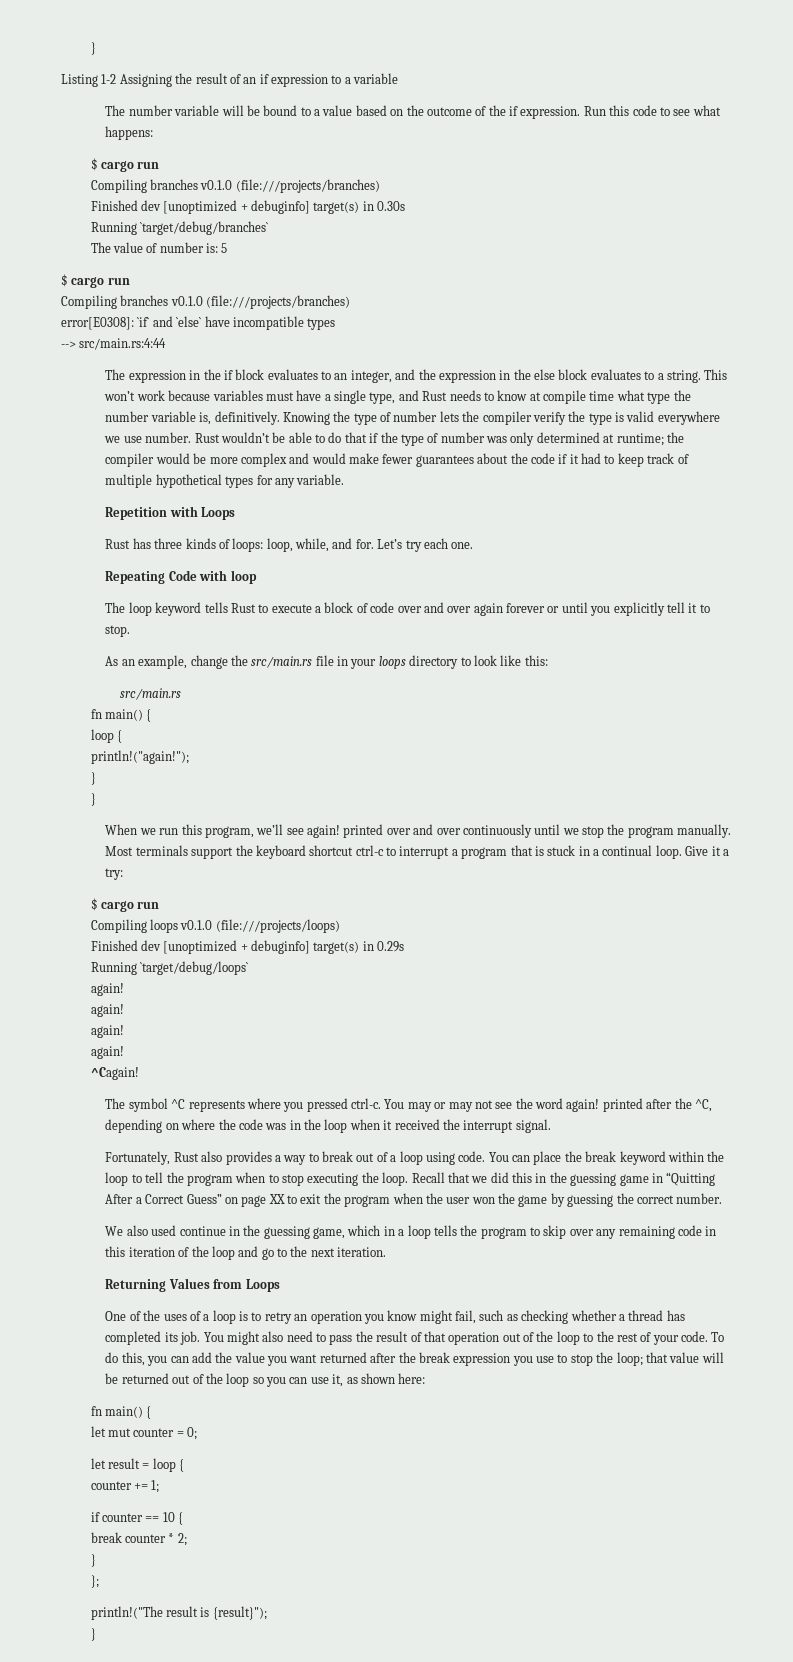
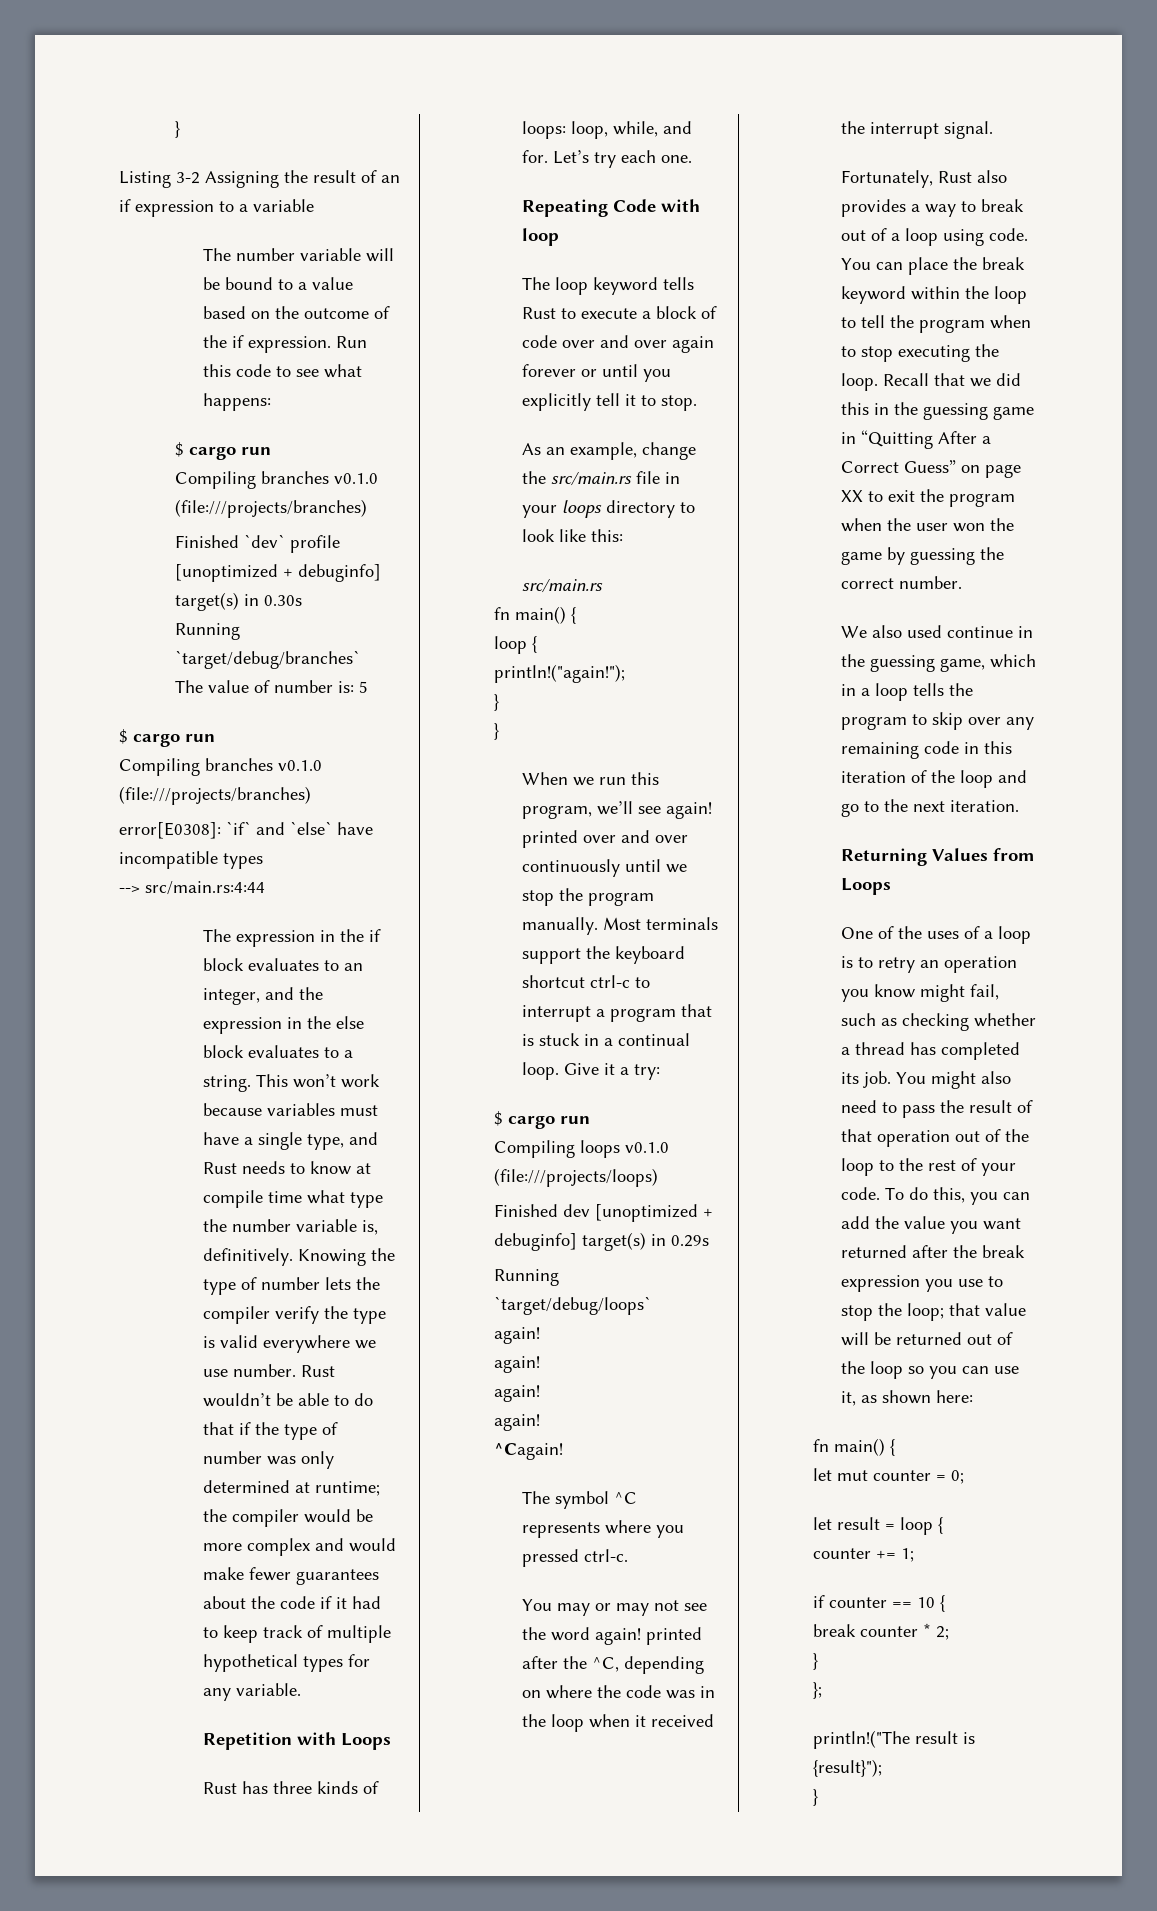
- Listing 1-2 Assigning the result of an if expression to a variable
+ Listing 3-2 Assigning the result of an if expression to a variable
- Finished dev [unoptimized + debuginfo] target(s) in 0.30s
+ Finished `dev` profile [unoptimized + debuginfo] target(s) in 0.30s
- The symbol ^C represents where you pressed ctrl-c. You may or may not see the word again! printed after the ^C, depending on where the code was in the loop when it received the interrupt signal.
+ The symbol ^C represents where you pressed ctrl-c.
+ You may or may not see the word again! printed after the ^C, depending on where the code was in the loop when it received the interrupt signal.

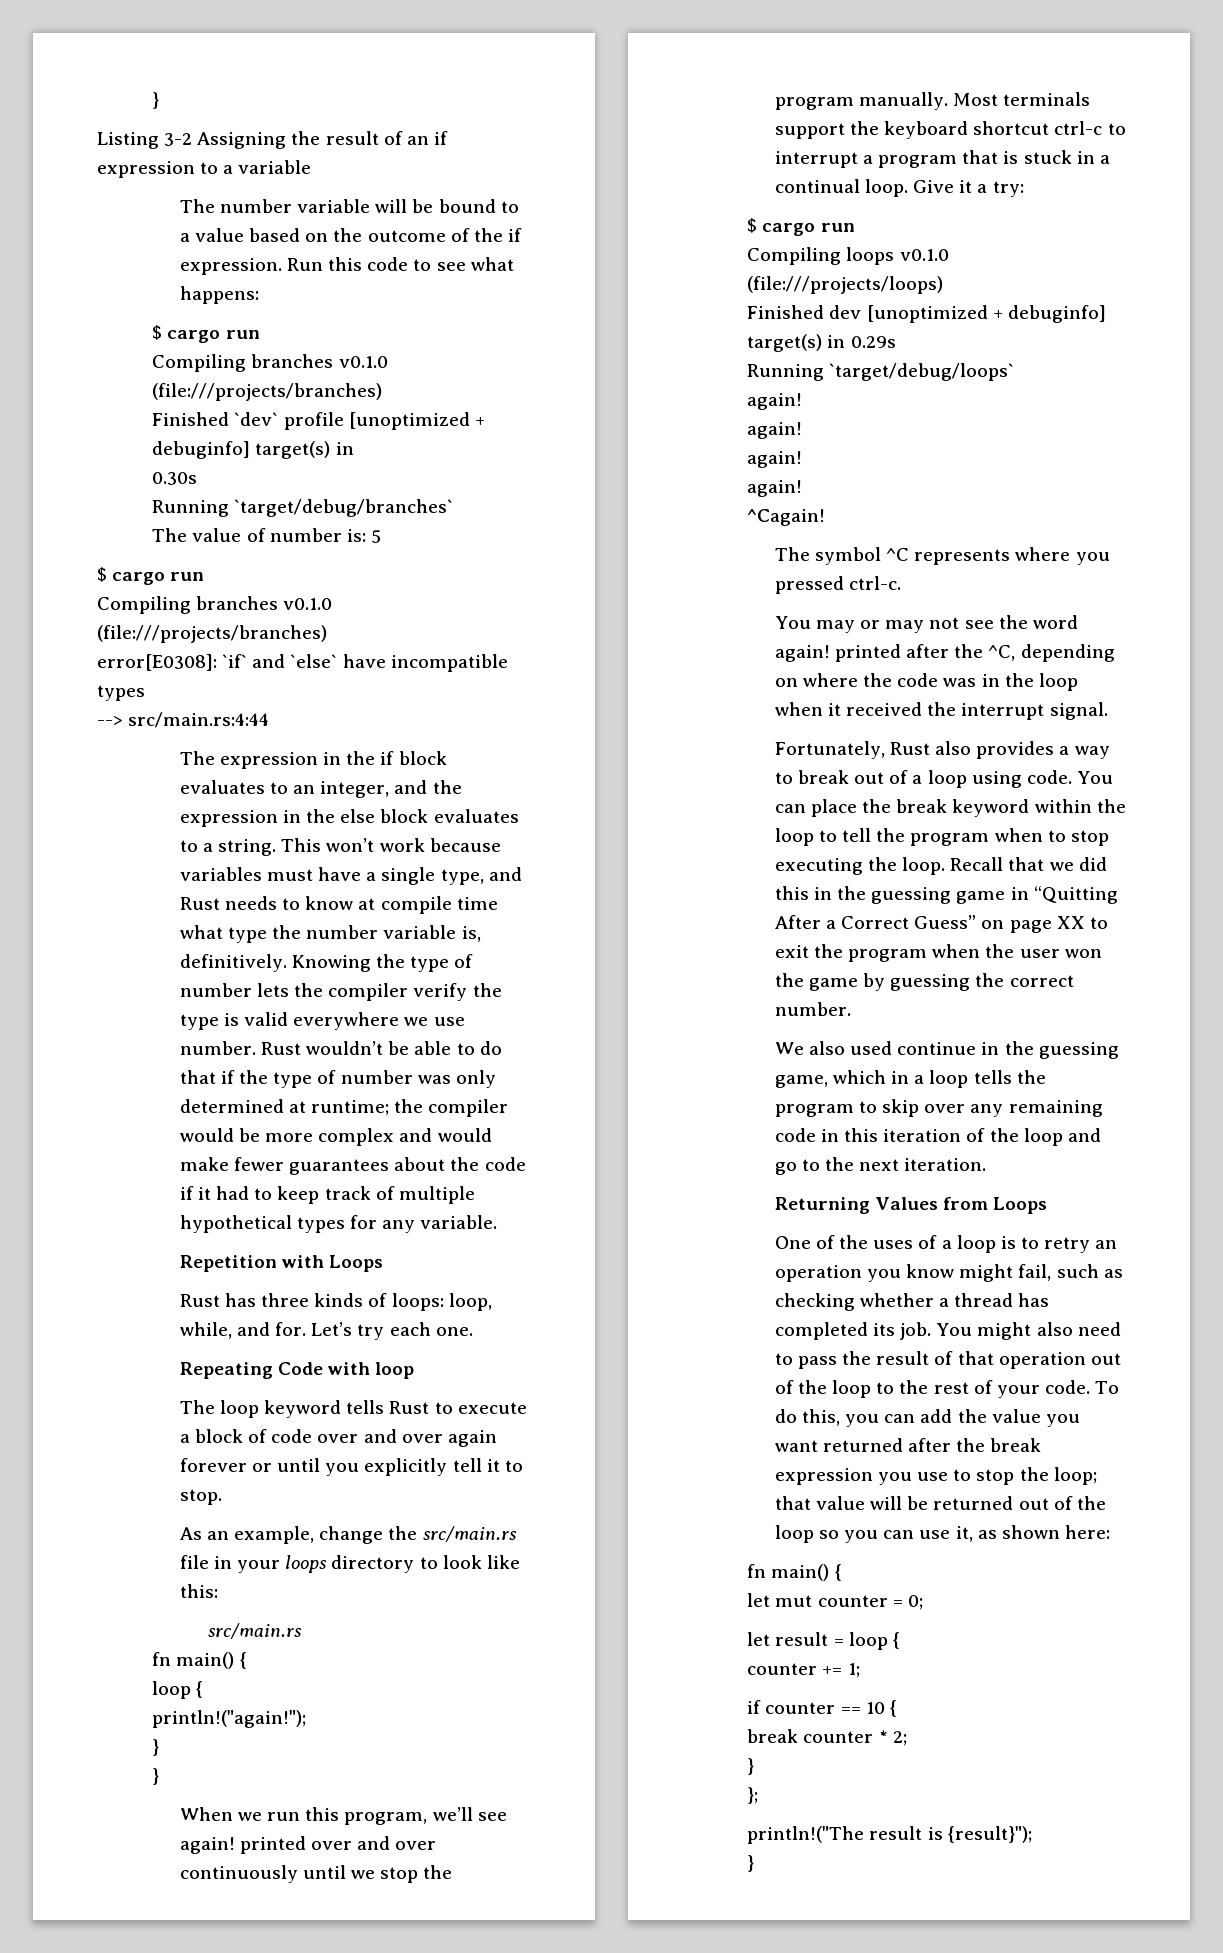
- Finished `dev` profile [unoptimized + debuginfo] target(s) in 0.30s
+ Finished `dev` profile [unoptimized + debuginfo] target(s) in
+ 0.30s

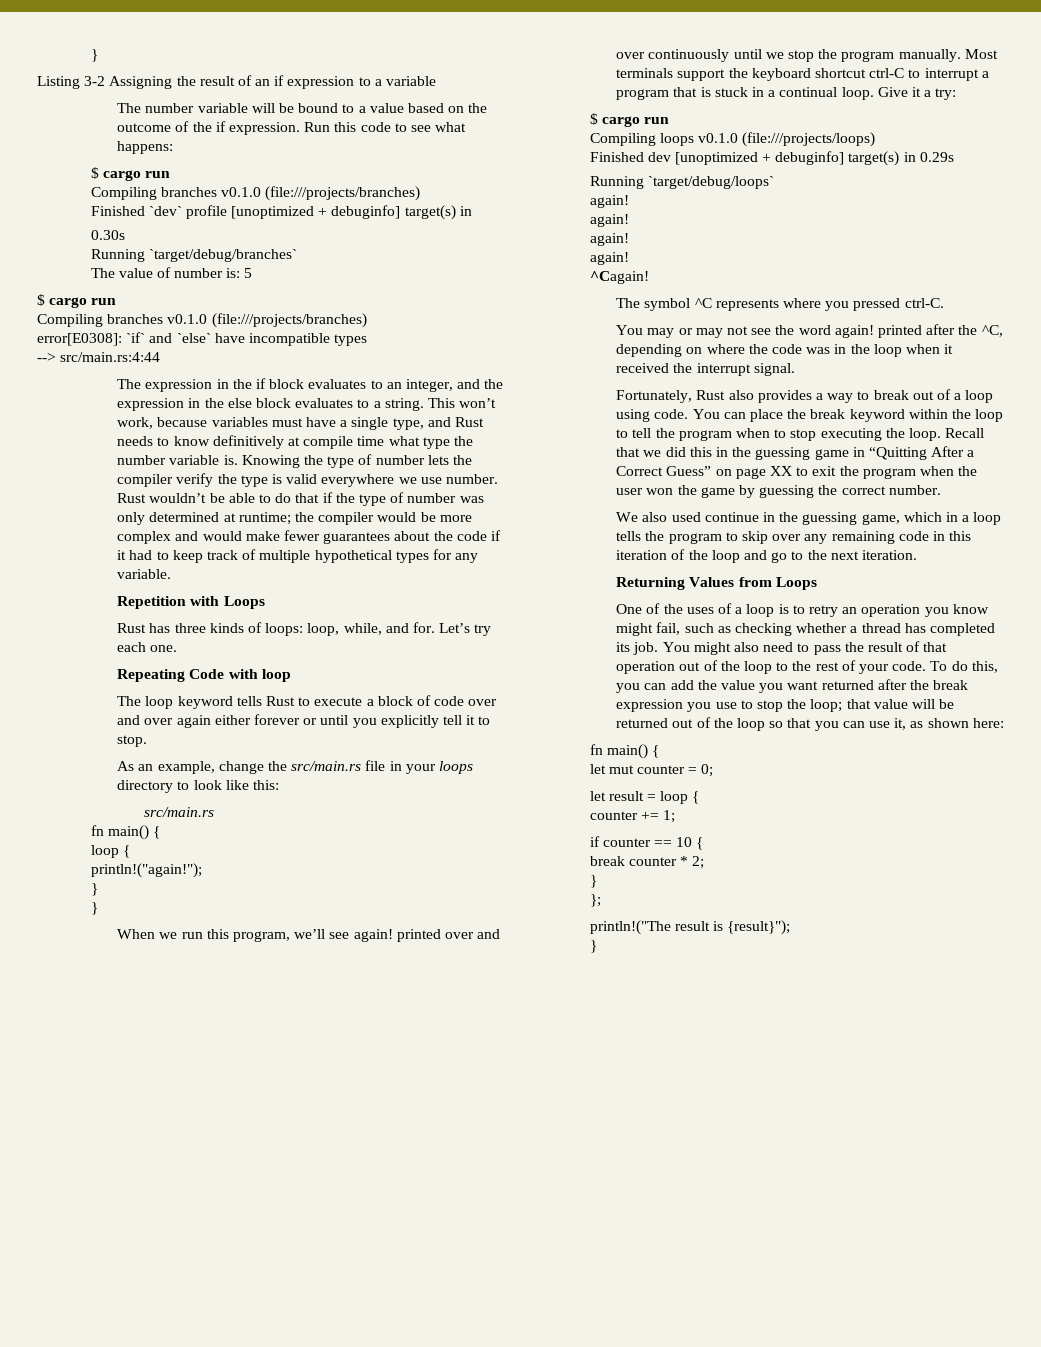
- This won’t work because variables must have a single type, and Rust needs to know at compile time what type the number variable is, definitively.
+ This won’t work, because variables must have a single type, and Rust needs to know definitively at compile time what type the number variable is.
- The loop keyword tells Rust to execute a block of code over and over again forever or until you explicitly tell it to stop.
+ The loop keyword tells Rust to execute a block of code over and over again either forever or until you explicitly tell it to stop.
- Most terminals support the keyboard shortcut ctrl-c to interrupt a program that is stuck in a continual loop.
+ Most terminals support the keyboard shortcut ctrl-C to interrupt a program that is stuck in a continual loop.
- The symbol ^C represents where you pressed ctrl-c.
+ The symbol ^C represents where you pressed ctrl-C.
- To do this, you can add the value you want returned after the break expression you use to stop the loop; that value will be returned out of the loop so you can use it, as shown here:
+ To do this, you can add the value you want returned after the break expression you use to stop the loop; that value will be returned out of the loop so that you can use it, as shown here:

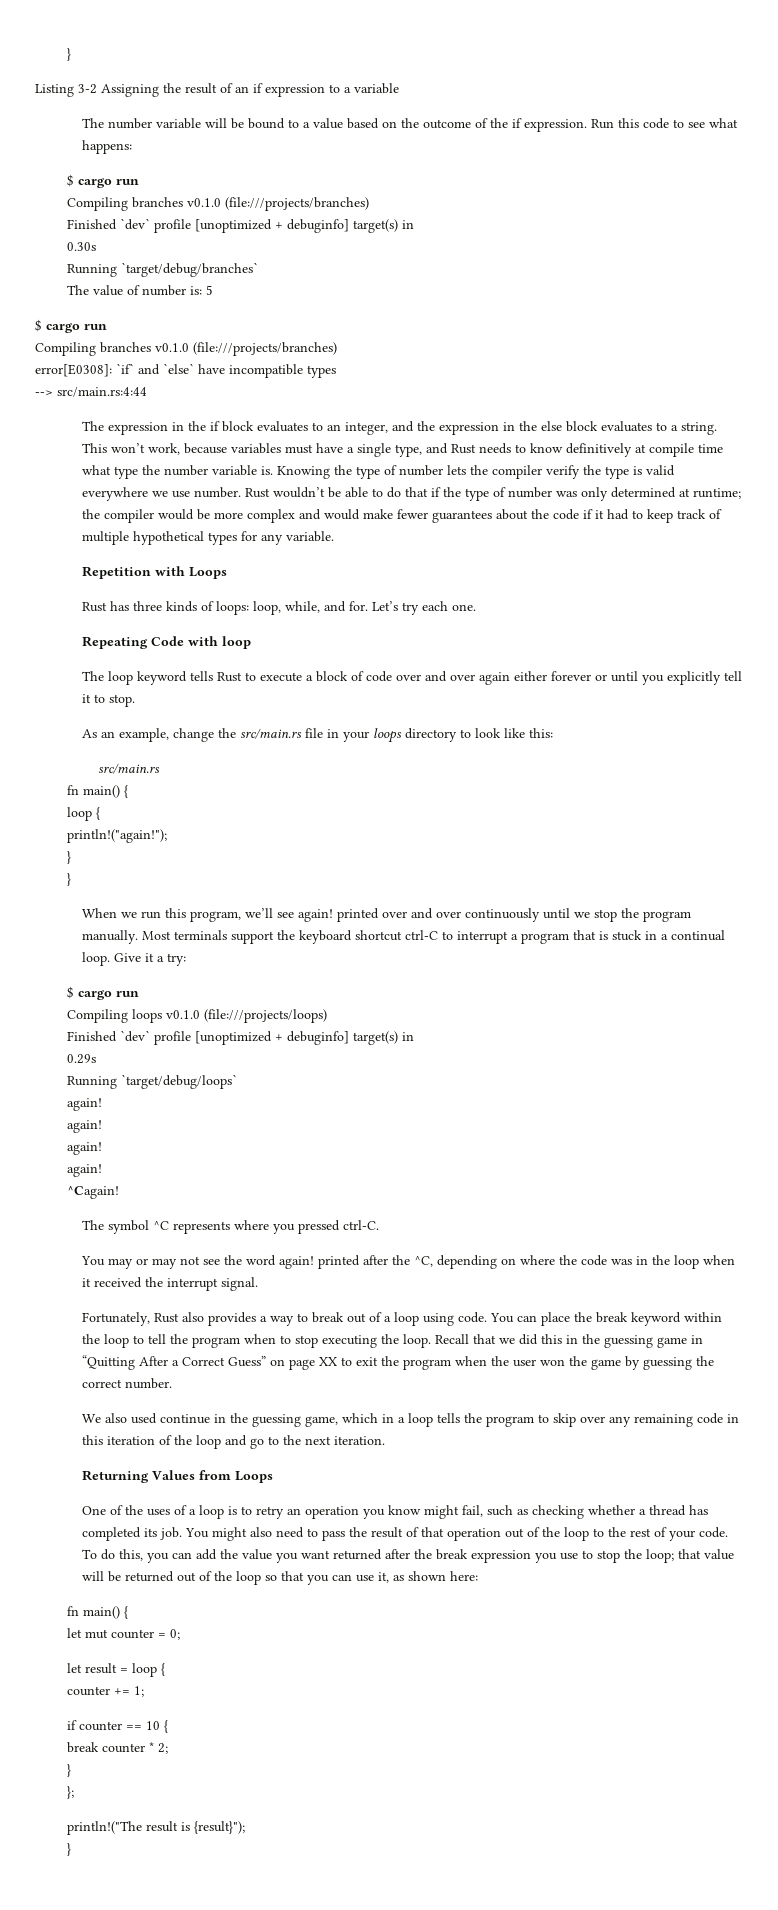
  Compiling loops v0.1.0 (file:///projects/loops)
- Finished dev [unoptimized + debuginfo] target(s) in 0.29s
+ Finished `dev` profile [unoptimized + debuginfo] target(s) in
+ 0.29s

